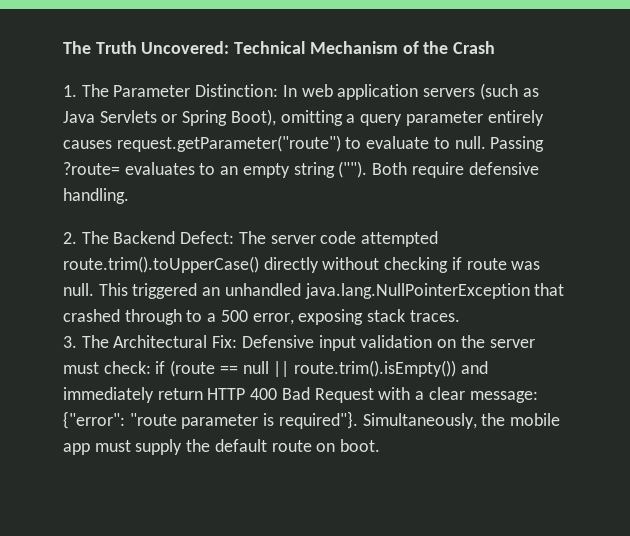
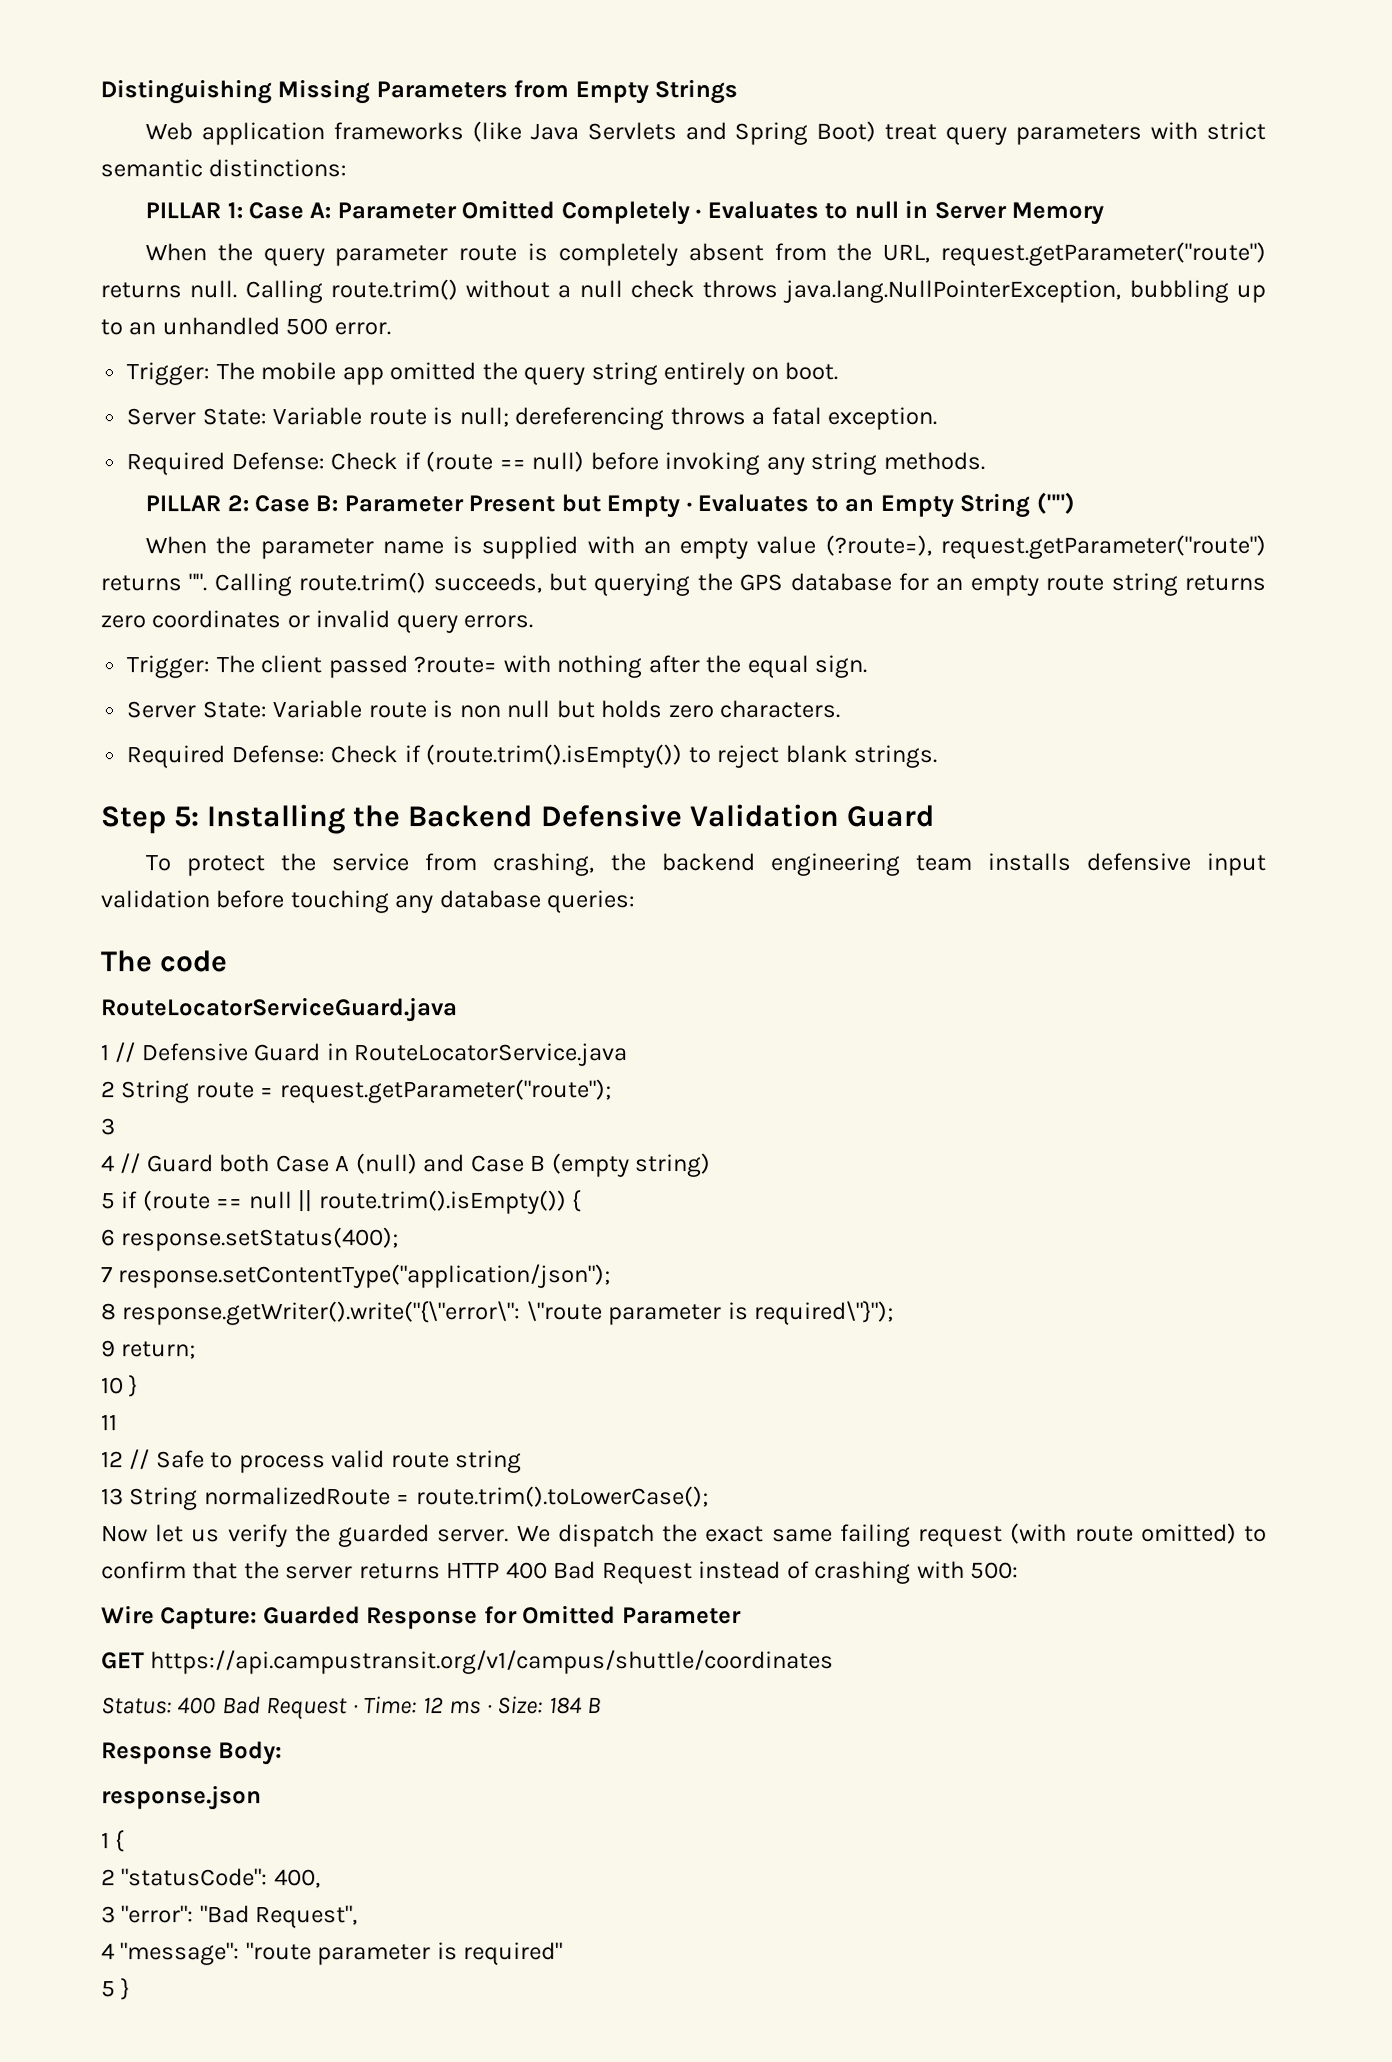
- The Truth Uncovered: Technical Mechanism of the Crash
- 1. The Parameter Distinction: In web application servers (such as Java Servlets or Spring Boot), omitting a query parameter entirely causes request.getParameter("route") to evaluate to null. Passing ?route= evaluates to an empty string (""). Both require defensive handling.
- 2. The Backend Defect: The server code attempted route.trim().toUpperCase() directly without checking if route was null. This triggered an unhandled java.lang.NullPointerException that crashed through to a 500 error, exposing stack traces.
- 3. The Architectural Fix: Defensive input validation on the server must check: if (route == null || route.trim().isEmpty()) and immediately return HTTP 400 Bad Request with a clear message: {"error": "route parameter is required"}. Simultaneously, the mobile app must supply the default route on boot.
+ Distinguishing Missing Parameters from Empty Strings
+ Web application frameworks (like Java Servlets and Spring Boot) treat query parameters with strict semantic distinctions:
+ PILLAR 1: Case A: Parameter Omitted Completely · Evaluates to null in Server Memory
+ When the query parameter route is completely absent from the URL, request.getParameter("route") returns null. Calling route.trim() without a null check throws java.lang.NullPointerException, bubbling up to an unhandled 500 error.
+ Trigger: The mobile app omitted the query string entirely on boot.
+ Server State: Variable route is null; dereferencing throws a fatal exception.
+ Required Defense: Check if (route == null) before invoking any string methods.
+ PILLAR 2: Case B: Parameter Present but Empty · Evaluates to an Empty String ("")
+ When the parameter name is supplied with an empty value (?route=), request.getParameter("route") returns "". Calling route.trim() succeeds, but querying the GPS database for an empty route string returns zero coordinates or invalid query errors.
+ Trigger: The client passed ?route= with nothing after the equal sign.
+ Server State: Variable route is non null but holds zero characters.
+ Required Defense: Check if (route.trim().isEmpty()) to reject blank strings.
+ Step 5: Installing the Backend Defensive Validation Guard
+ To protect the service from crashing, the backend engineering team installs defensive input validation before touching any database queries:
+ The code
+ RouteLocatorServiceGuard.java
+ 1 // Defensive Guard in RouteLocatorService.java
+ 2 String route = request.getParameter("route");
+ 3
+ 4 // Guard both Case A (null) and Case B (empty string)
+ 5 if (route == null || route.trim().isEmpty()) {
+ 6 response.setStatus(400);
+ 7 response.setContentType("application/json");
+ 8 response.getWriter().write("{\"error\": \"route parameter is required\"}");
+ 9 return;
+ 10 }
+ 11
+ 12 // Safe to process valid route string
+ 13 String normalizedRoute = route.trim().toLowerCase();
+ Now let us verify the guarded server. We dispatch the exact same failing request (with route omitted) to confirm that the server returns HTTP 400 Bad Request instead of crashing with 500:
+ Wire Capture: Guarded Response for Omitted Parameter
+ GET https://api.campustransit.org/v1/campus/shuttle/coordinates
+ Status: 400 Bad Request · Time: 12 ms · Size: 184 B
+ Response Body:
+ response.json
+ 1 {
+ 2 "statusCode": 400,
+ 3 "error": "Bad Request",
+ 4 "message": "route parameter is required"
+ 5 }

